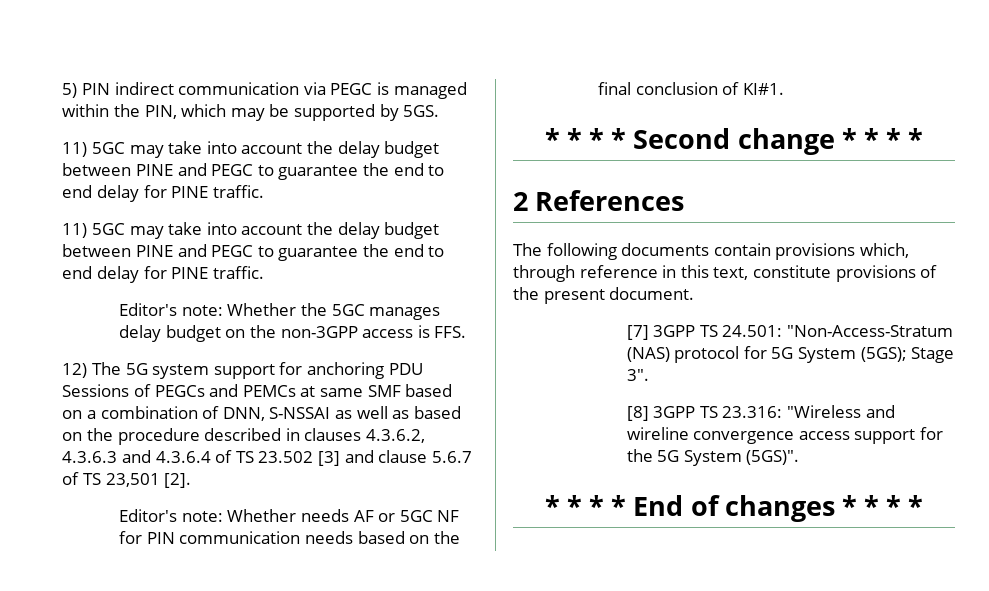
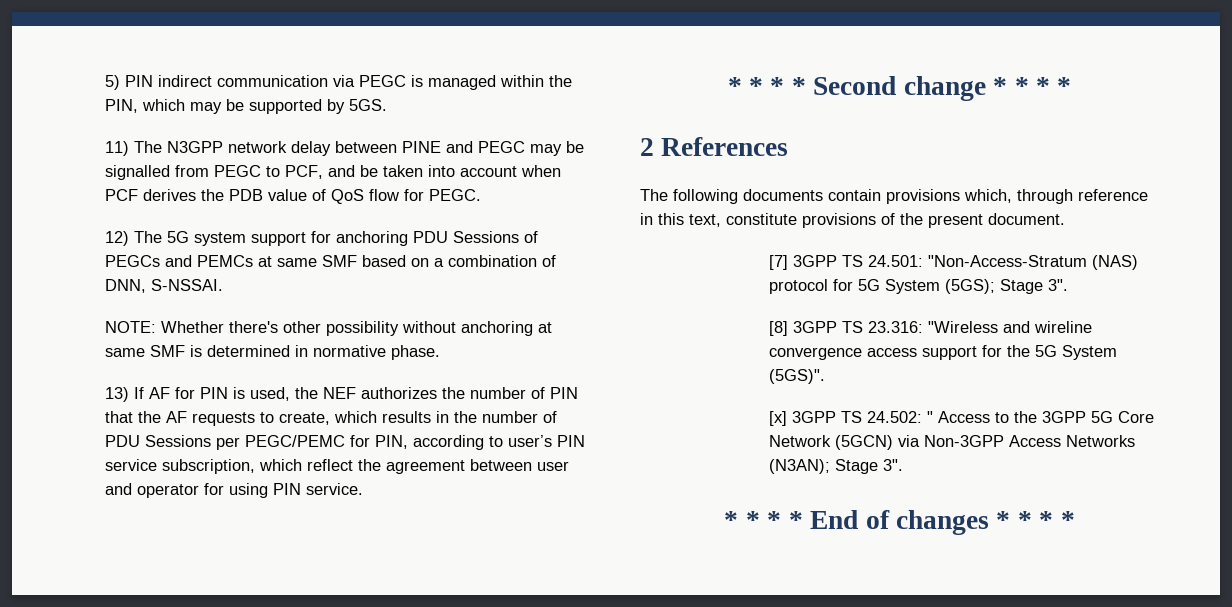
  5) PIN indirect communication via PEGC is managed within the PIN, which may be supported by 5GS.
- 11) 5GC may take into account the delay budget between PINE and PEGC to guarantee the end to end delay for PINE traffic.
- 11) 5GC may take into account the delay budget between PINE and PEGC to guarantee the end to end delay for PINE traffic.
- Editor's note: Whether the 5GC manages delay budget on the non-3GPP access is FFS.
+ 11) The N3GPP network delay between PINE and PEGC may be signalled from PEGC to PCF, and be taken into account when PCF derives the PDB value of QoS flow for PEGC.
- 12) The 5G system support for anchoring PDU Sessions of PEGCs and PEMCs at same SMF based on a combination of DNN, S-NSSAI as well as based on the procedure described in clauses 4.3.6.2, 4.3.6.3 and 4.3.6.4 of TS 23.502 [3] and clause 5.6.7 of TS 23,501 [2].
- Editor's note: Whether needs AF or 5GC NF for PIN communication needs based on the final conclusion of KI#1.
+ 12) The 5G system support for anchoring PDU Sessions of PEGCs and PEMCs at same SMF based on a combination of DNN, S-NSSAI.
+ NOTE: Whether there's other possibility without anchoring at same SMF is determined in normative phase.
+ 13) If AF for PIN is used, the NEF authorizes the number of PIN that the AF requests to create, which results in the number of PDU Sessions per PEGC/PEMC for PIN, according to user’s PIN service subscription, which reflect the agreement between user and operator for using PIN service.
+ [x] 3GPP TS 24.502: " Access to the 3GPP 5G Core Network (5GCN) via Non-3GPP Access Networks (N3AN); Stage 3".

